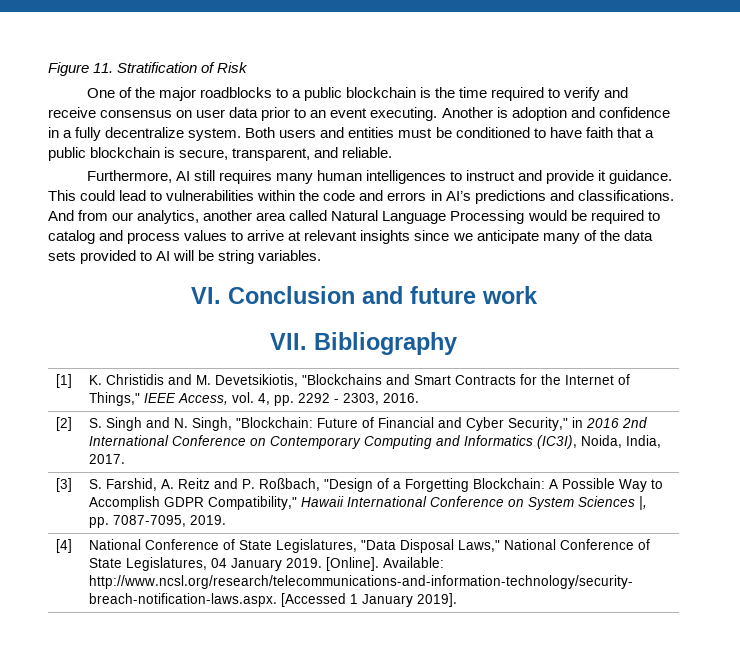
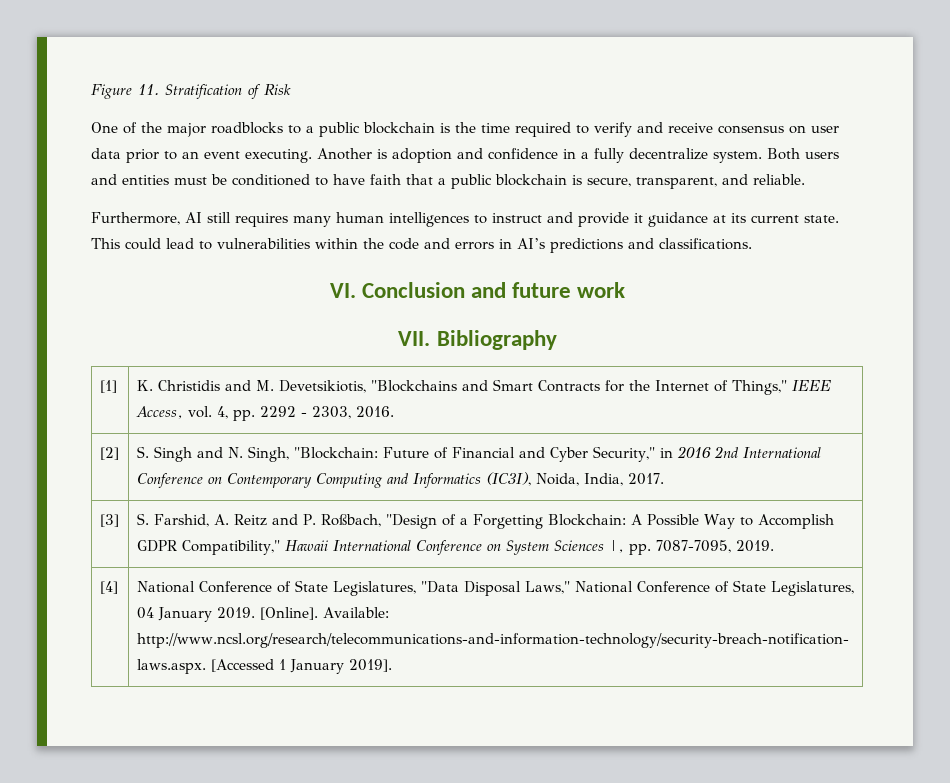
- Furthermore, AI still requires many human intelligences to instruct and provide it guidance.
+ Furthermore, AI still requires many human intelligences to instruct and provide it guidance at its current state.
- And from our analytics, another area called Natural Language Processing would be required to catalog and process values to arrive at relevant insights since we anticipate many of the data sets provided to AI will be string variables.

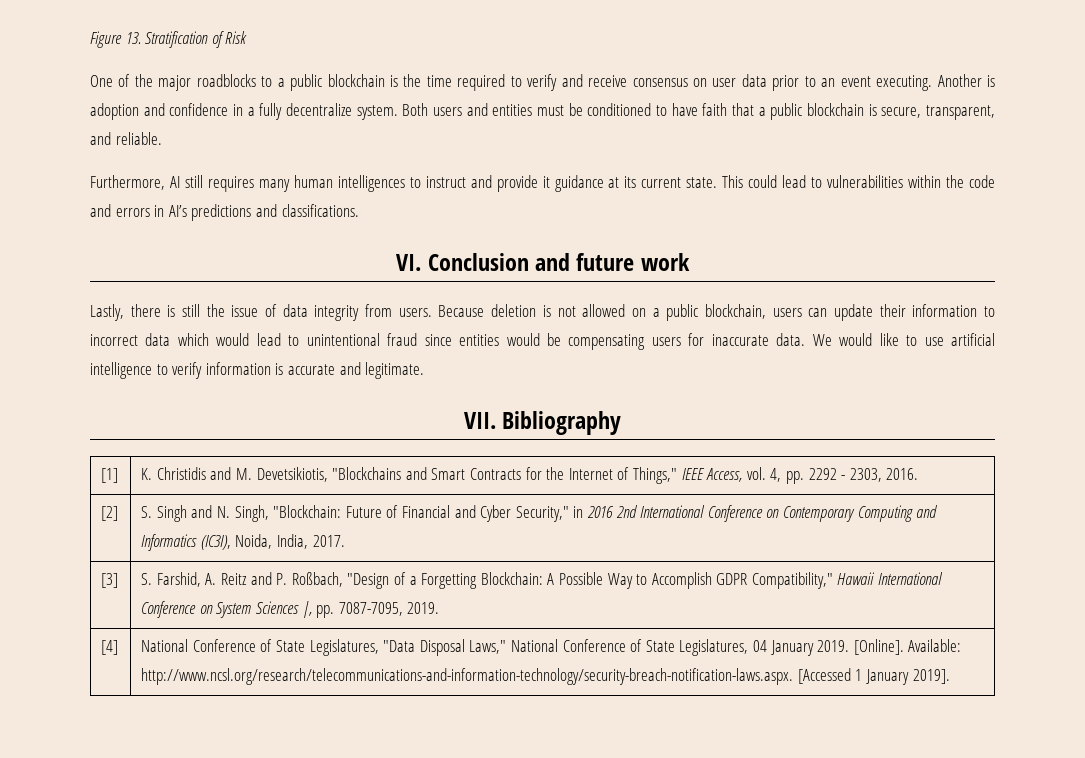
- Figure 11. Stratification of Risk
+ Figure 13. Stratification of Risk
+ Lastly, there is still the issue of data integrity from users. Because deletion is not allowed on a public blockchain, users can update their information to incorrect data which would lead to unintentional fraud since entities would be compensating users for inaccurate data. We would like to use artificial intelligence to verify information is accurate and legitimate.

